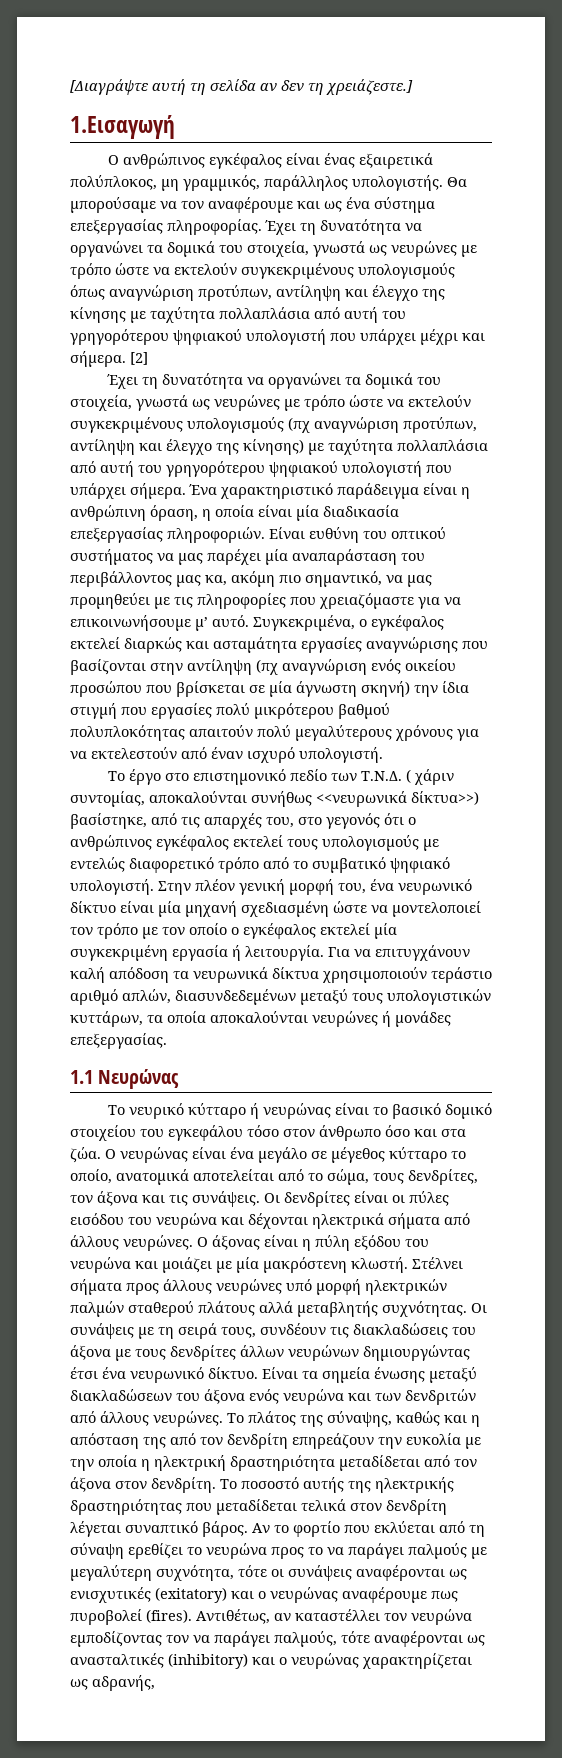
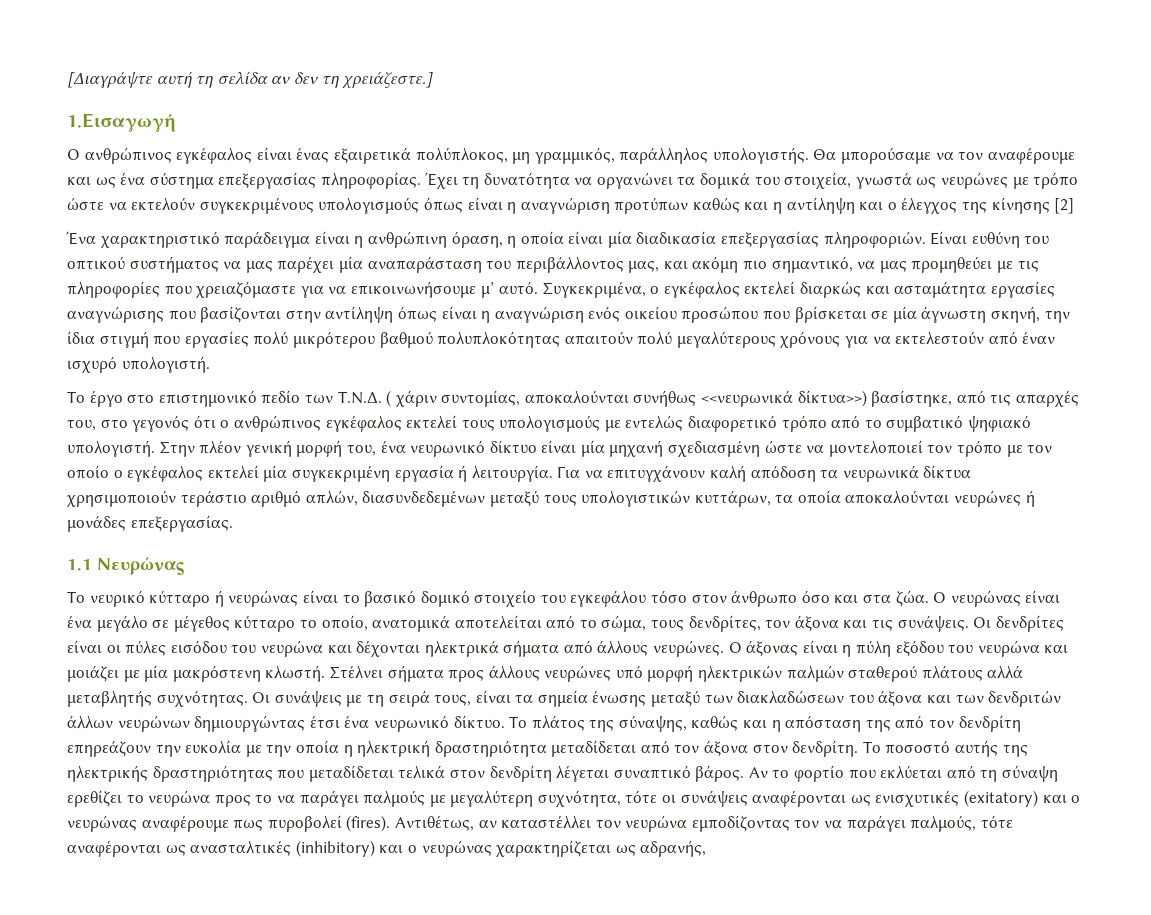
- Έχει τη δυνατότητα να οργανώνει τα δομικά του στοιχεία, γνωστά ως νευρώνες με τρόπο ώστε να εκτελούν συγκεκριμένους υπολογισμούς όπως αναγνώριση προτύπων, αντίληψη και έλεγχο της κίνησης με ταχύτητα πολλαπλάσια από αυτή του γρηγορότερου ψηφιακού υπολογιστή που υπάρχει μέχρι και σήμερα. [2]
- Έχει τη δυνατότητα να οργανώνει τα δομικά του στοιχεία, γνωστά ως νευρώνες με τρόπο ώστε να εκτελούν συγκεκριμένους υπολογισμούς (πχ αναγνώριση προτύπων, αντίληψη και έλεγχο της κίνησης) με ταχύτητα πολλαπλάσια από αυτή του γρηγορότερου ψηφιακού υπολογιστή που υπάρχει σήμερα. Ένα χαρακτηριστικό παράδειγμα είναι η ανθρώπινη όραση, η οποία είναι μία διαδικασία επεξεργασίας πληροφοριών.
+ Έχει τη δυνατότητα να οργανώνει τα δομικά του στοιχεία, γνωστά ως νευρώνες με τρόπο ώστε να εκτελούν συγκεκριμένους υπολογισμούς όπως είναι η αναγνώριση προτύπων καθώς και η αντίληψη και ο έλεγχος της κίνησης [2]
+ Ένα χαρακτηριστικό παράδειγμα είναι η ανθρώπινη όραση, η οποία είναι μία διαδικασία επεξεργασίας πληροφοριών.
- Είναι ευθύνη του οπτικού συστήματος να μας παρέχει μία αναπαράσταση του περιβάλλοντος μας κα, ακόμη πιο σημαντικό, να μας προμηθεύει με τις πληροφορίες που χρειαζόμαστε για να επικοινωνήσουμε μ’ αυτό.
+ Είναι ευθύνη του οπτικού συστήματος να μας παρέχει μία αναπαράσταση του περιβάλλοντος μας, και ακόμη πιο σημαντικό, να μας προμηθεύει με τις πληροφορίες που χρειαζόμαστε για να επικοινωνήσουμε μ’ αυτό.
- Συγκεκριμένα, ο εγκέφαλος εκτελεί διαρκώς και ασταμάτητα εργασίες αναγνώρισης που βασίζονται στην αντίληψη (πχ αναγνώριση ενός οικείου προσώπου που βρίσκεται σε μία άγνωστη σκηνή) την ίδια στιγμή που εργασίες πολύ μικρότερου βαθμού πολυπλοκότητας απαιτούν πολύ μεγαλύτερους χρόνους για να εκτελεστούν από έναν ισχυρό υπολογιστή.
+ Συγκεκριμένα, ο εγκέφαλος εκτελεί διαρκώς και ασταμάτητα εργασίες αναγνώρισης που βασίζονται στην αντίληψη όπως είναι η αναγνώριση ενός οικείου προσώπου που βρίσκεται σε μία άγνωστη σκηνή, την ίδια στιγμή που εργασίες πολύ μικρότερου βαθμού πολυπλοκότητας απαιτούν πολύ μεγαλύτερους χρόνους για να εκτελεστούν από έναν ισχυρό υπολογιστή.
- Το νευρικό κύτταρο ή νευρώνας είναι το βασικό δομικό στοιχείου του εγκεφάλου τόσο στον άνθρωπο όσο και στα ζώα.
+ Το νευρικό κύτταρο ή νευρώνας είναι το βασικό δομικό στοιχείο του εγκεφάλου τόσο στον άνθρωπο όσο και στα ζώα.
- Οι συνάψεις με τη σειρά τους, συνδέουν τις διακλαδώσεις του άξονα με τους δενδρίτες άλλων νευρώνων δημιουργώντας έτσι ένα νευρωνικό δίκτυο.
+ Οι συνάψεις με τη σειρά τους, είναι τα σημεία ένωσης μεταξύ των διακλαδώσεων του άξονα και των δενδριτών άλλων νευρώνων δημιουργώντας έτσι ένα νευρωνικό δίκτυο.
- Είναι τα σημεία ένωσης μεταξύ διακλαδώσεων του άξονα ενός νευρώνα και των δενδριτών από άλλους νευρώνες.

